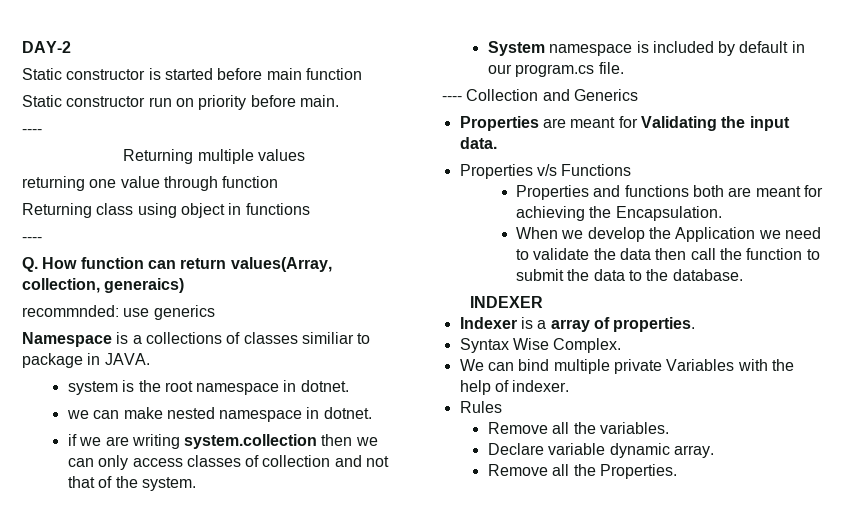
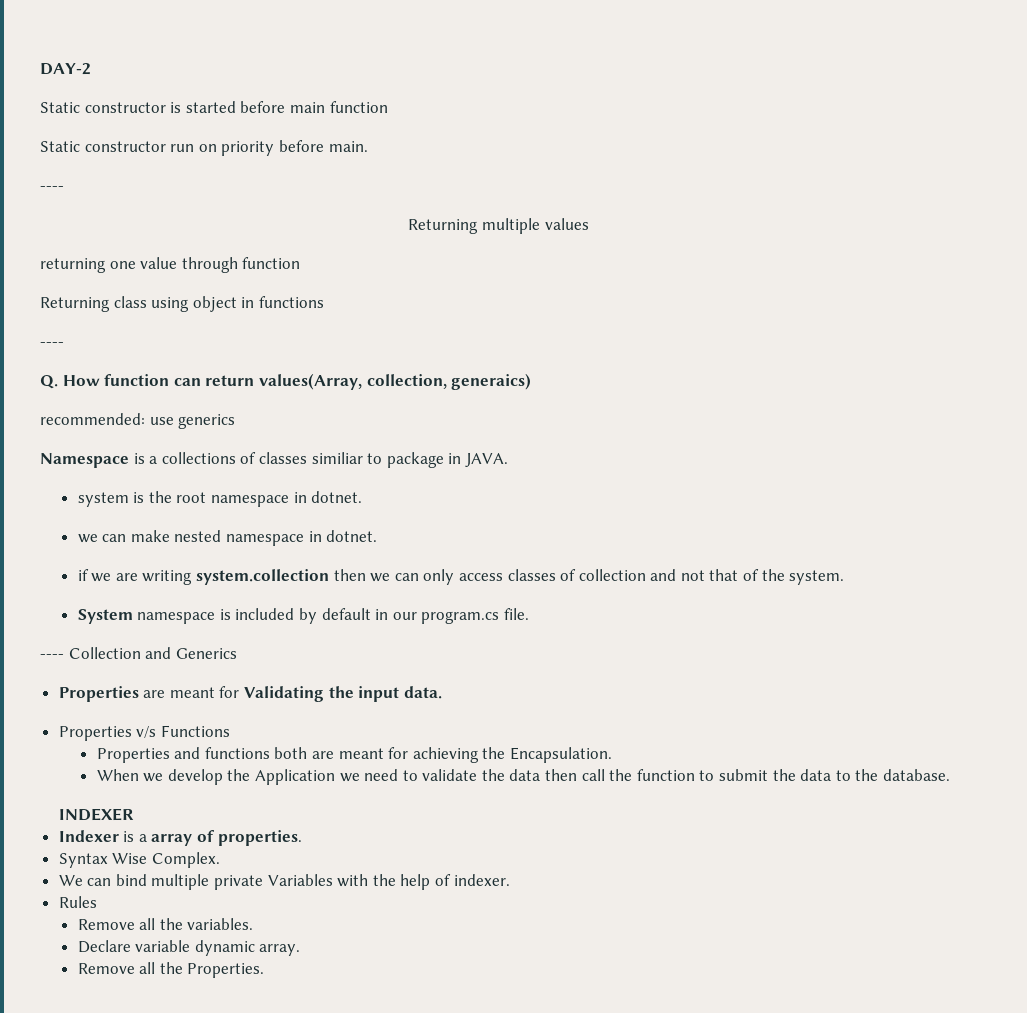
- recommnded: use generics
+ recommended: use generics

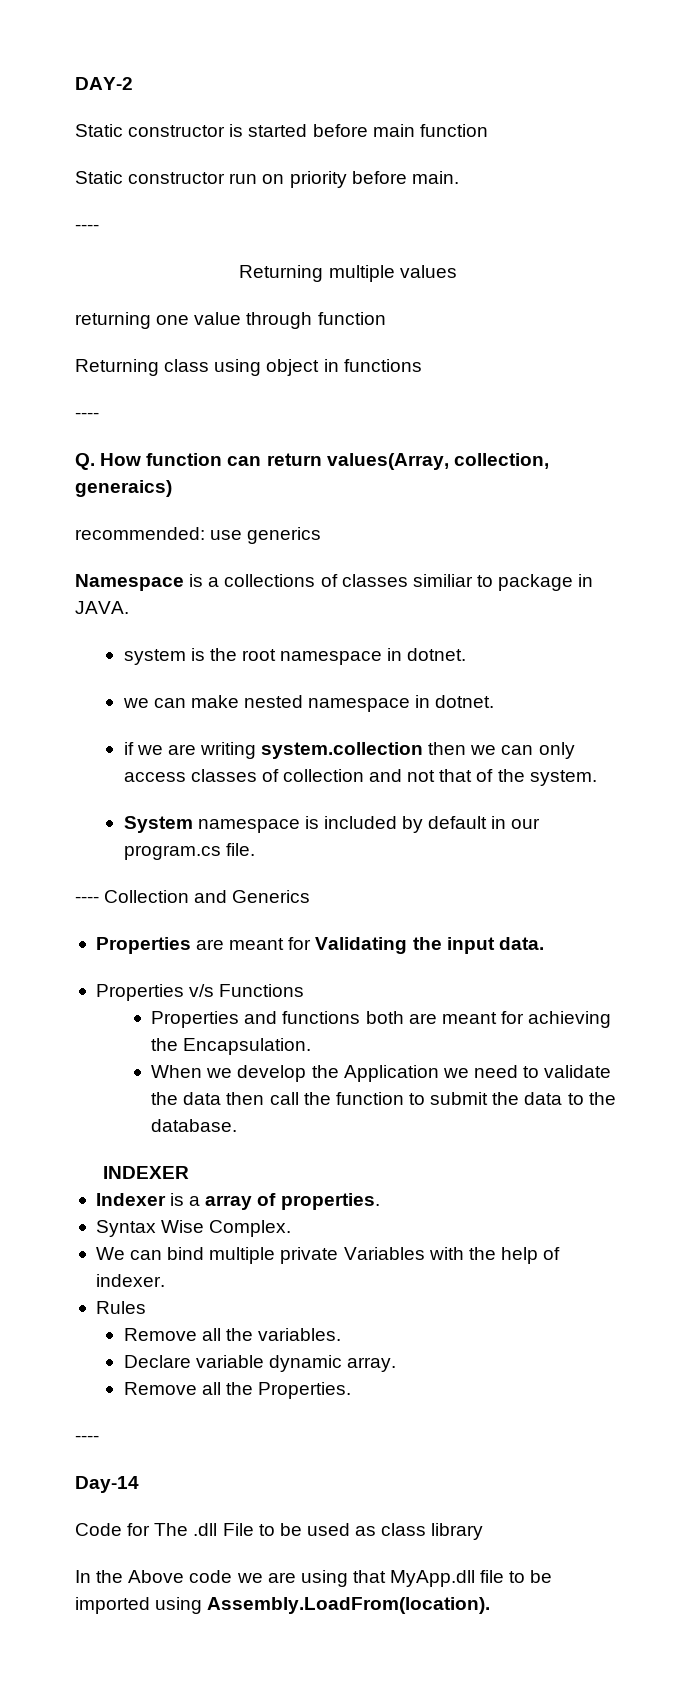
  Remove all the Properties.
+ ----
+ Day-14
+ Code for The .dll File to be used as class library
+ In the Above code we are using that MyApp.dll file to be imported using Assembly.LoadFrom(location).

